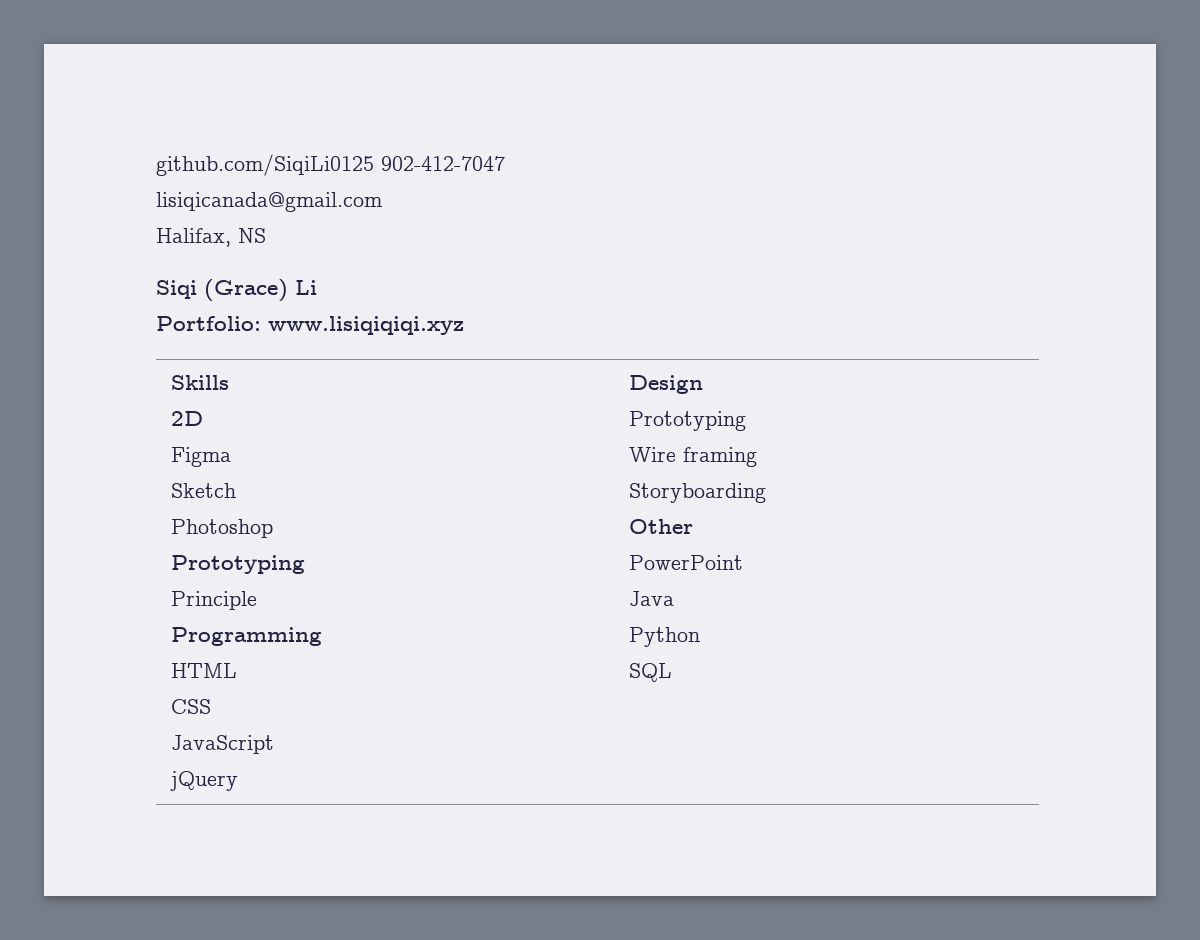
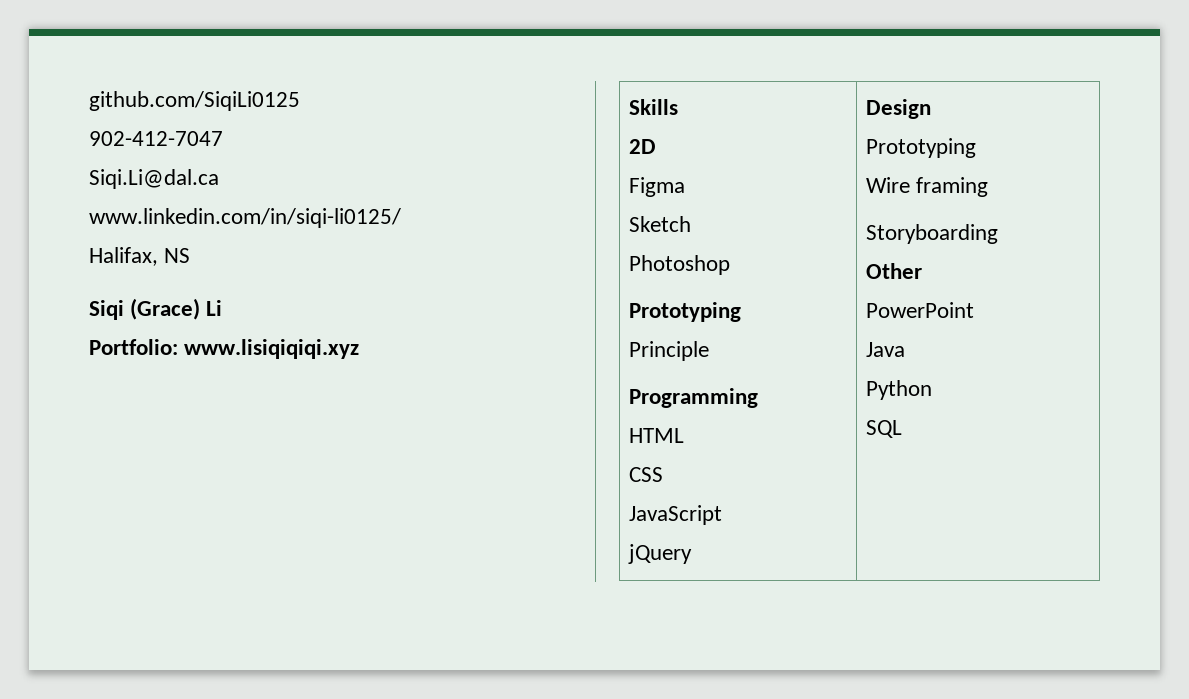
- github.com/SiqiLi0125 902-412-7047
+ github.com/SiqiLi0125
+ 902-412-7047
- lisiqicanada@gmail.com
+ Siqi.Li@dal.ca
+ www.linkedin.com/in/siqi-li0125/

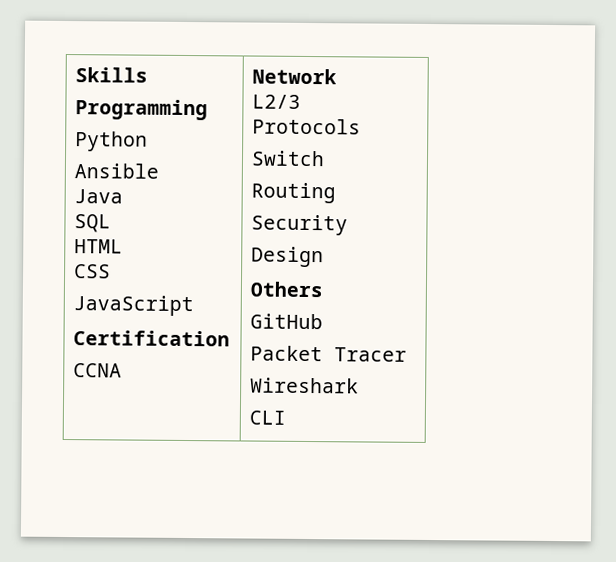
- github.com/SiqiLi0125
- 902-412-7047
- Siqi.Li@dal.ca
- www.linkedin.com/in/siqi-li0125/
- Halifax, NS
- Siqi (Grace) Li
- Portfolio: www.lisiqiqiqi.xyz
  Skills
- 2D
- Figma
- Sketch
- Photoshop
- Prototyping
- Principle
  Programming
+ Python
+ Ansible
+ Java
+ SQL
  HTML
  CSS
  JavaScript
- jQuery | Design
- Prototyping
- Wire framing
- Storyboarding
- Other
- PowerPoint
- Java
- Python
- SQL
+ Certification
+ CCNA | Network
+ L2/3 Protocols
+ Switch
+ Routing
+ Security
+ Design
+ Others
+ GitHub
+ Packet Tracer
+ Wireshark
+ CLI

